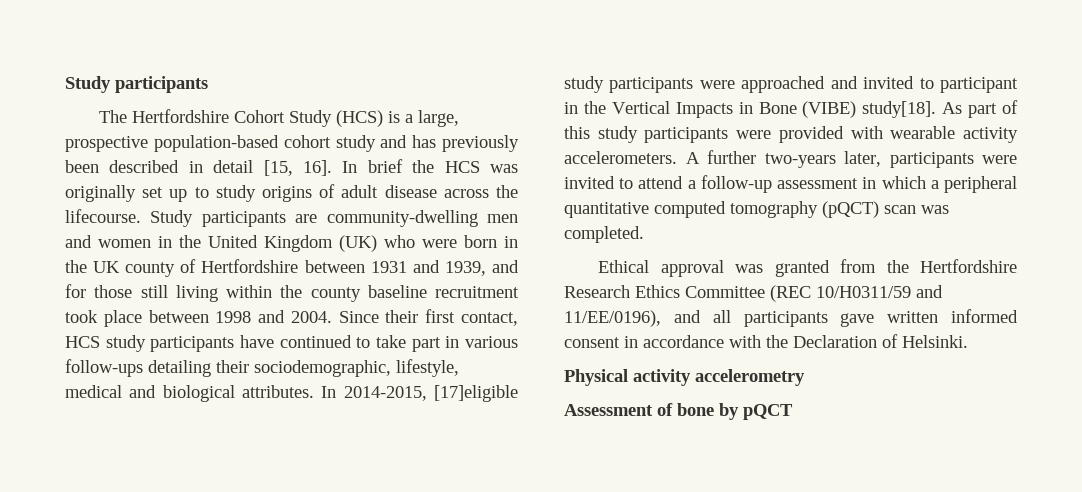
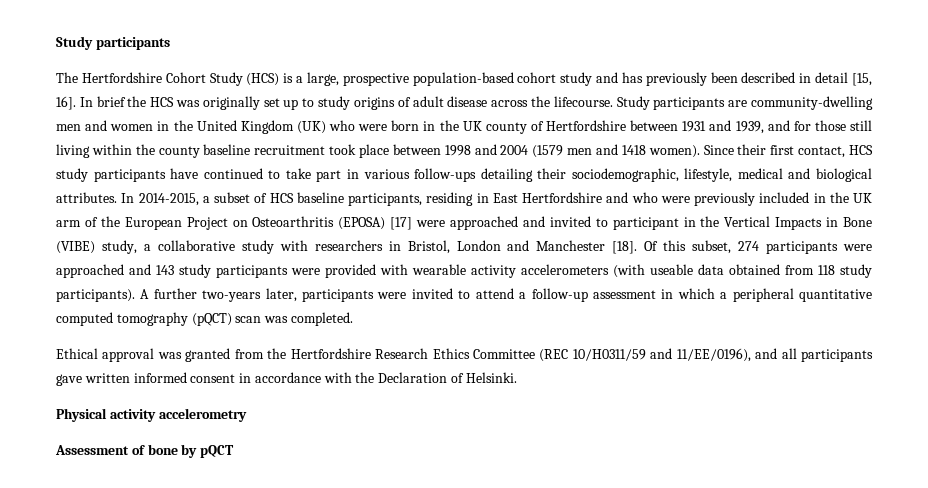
- Study participants are community-dwelling men and women in the United Kingdom (UK) who were born in the UK county of Hertfordshire between 1931 and 1939, and for those still living within the county baseline recruitment took place between 1998 and 2004.
+ Study participants are community-dwelling men and women in the United Kingdom (UK) who were born in the UK county of Hertfordshire between 1931 and 1939, and for those still living within the county baseline recruitment took place between 1998 and 2004 (1579 men and 1418 women).
- In 2014-2015, [17]eligible study participants were approached and invited to participant in the Vertical Impacts in Bone (VIBE) study[18]. As part of this study participants were provided with wearable activity accelerometers.
+ In 2014-2015, a subset of HCS baseline participants, residing in East Hertfordshire and who were previously included in the UK arm of the European Project on Osteoarthritis (EPOSA) [17] were approached and invited to participant in the Vertical Impacts in Bone (VIBE) study, a collaborative study with researchers in Bristol, London and Manchester [18]. Of this subset, 274 participants were approached and 143 study participants were provided with wearable activity accelerometers (with useable data obtained from 118 study participants).

